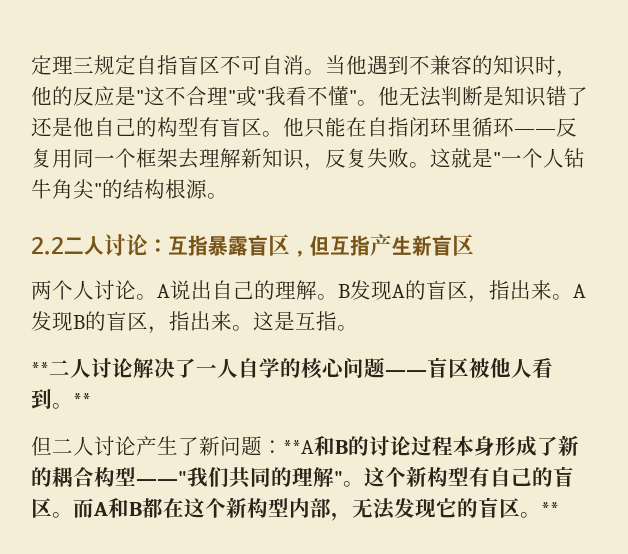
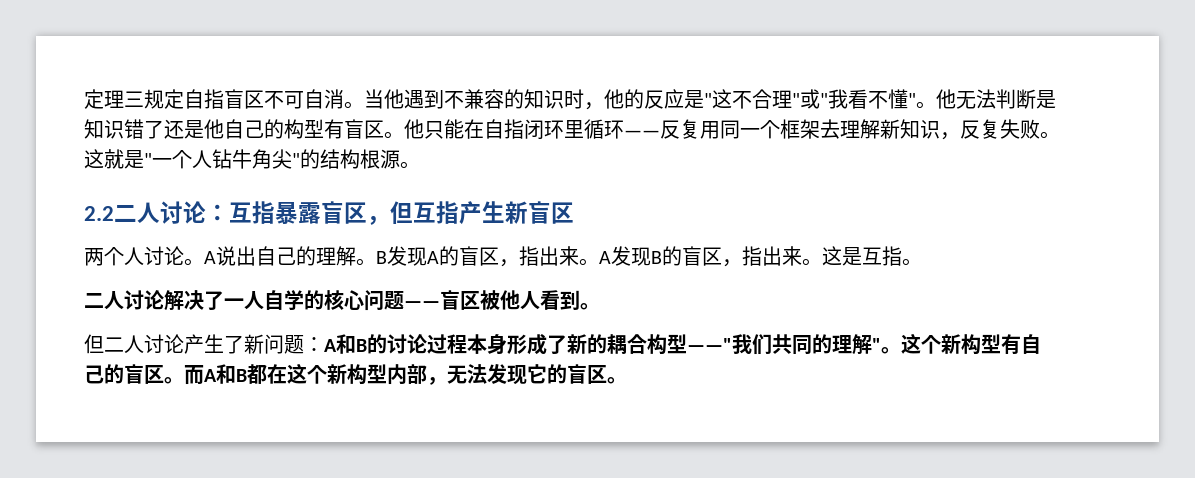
- **二人讨论解决了一人自学的核心问题——盲区被他人看到。**
+ 二人讨论解决了一人自学的核心问题——盲区被他人看到。
- 但二人讨论产生了新问题：**A和B的讨论过程本身形成了新的耦合构型——"我们共同的理解"。
+ 但二人讨论产生了新问题：A和B的讨论过程本身形成了新的耦合构型——"我们共同的理解"。
- 而A和B都在这个新构型内部，无法发现它的盲区。**
+ 而A和B都在这个新构型内部，无法发现它的盲区。

